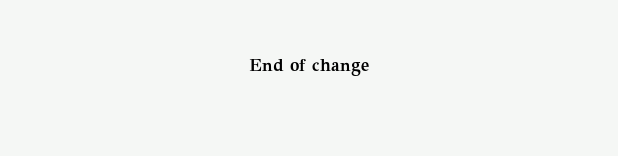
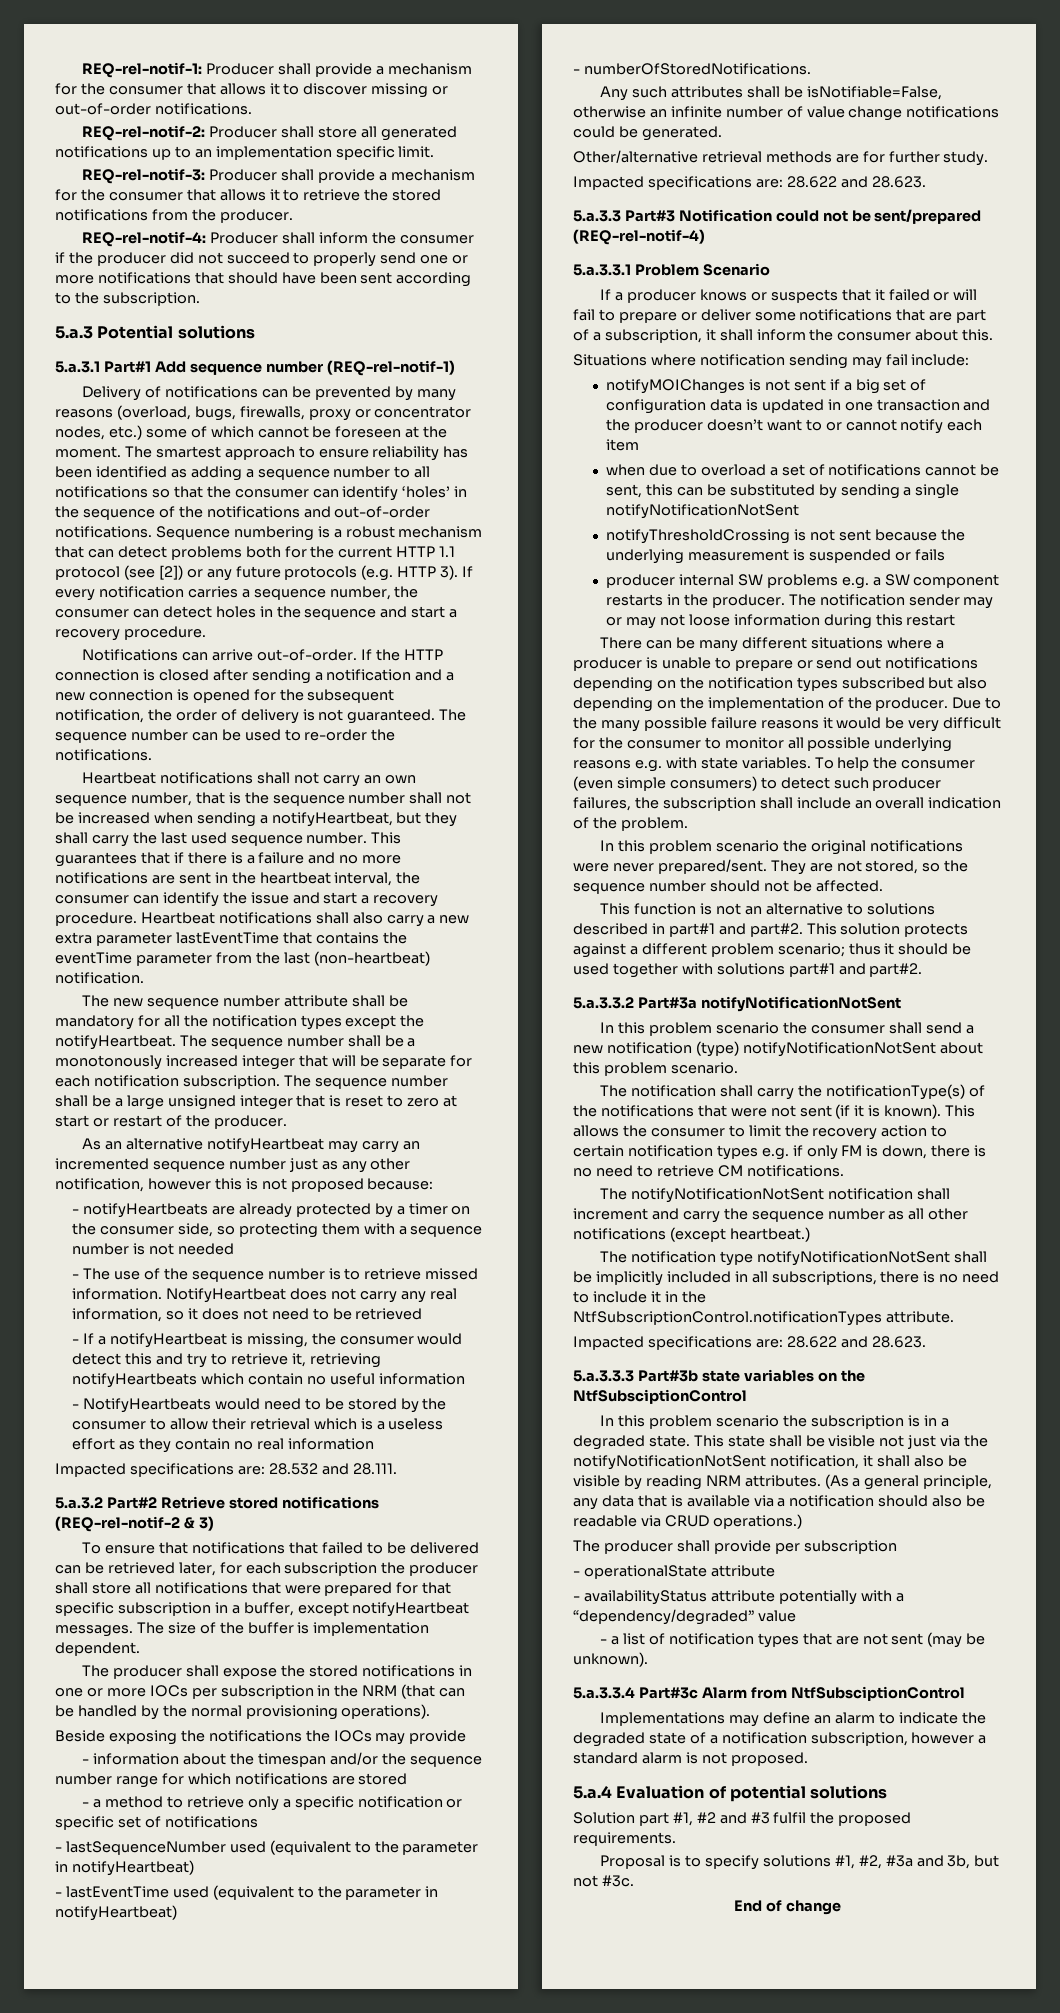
+ REQ-rel-notif-1: Producer shall provide a mechanism for the consumer that allows it to discover missing or out-of-order notifications.
+ REQ-rel-notif-2: Producer shall store all generated notifications up to an implementation specific limit.
+ REQ-rel-notif-3: Producer shall provide a mechanism for the consumer that allows it to retrieve the stored notifications from the producer.
+ REQ-rel-notif-4: Producer shall inform the consumer if the producer did not succeed to properly send one or more notifications that should have been sent according to the subscription.
+ 5.a.3 Potential solutions
+ 5.a.3.1 Part#1 Add sequence number (REQ-rel-notif-1)
+ Delivery of notifications can be prevented by many reasons (overload, bugs, firewalls, proxy or concentrator nodes, etc.) some of which cannot be foreseen at the moment. The smartest approach to ensure reliability has been identified as adding a sequence number to all notifications so that the consumer can identify ‘holes’ in the sequence of the notifications and out-of-order notifications. Sequence numbering is a robust mechanism that can detect problems both for the current HTTP 1.1 protocol (see [2]) or any future protocols (e.g. HTTP 3). If every notification carries a sequence number, the consumer can detect holes in the sequence and start a recovery procedure.
+ Notifications can arrive out-of-order. If the HTTP connection is closed after sending a notification and a new connection is opened for the subsequent notification, the order of delivery is not guaranteed. The sequence number can be used to re-order the notifications.
+ Heartbeat notifications shall not carry an own sequence number, that is the sequence number shall not be increased when sending a notifyHeartbeat, but they shall carry the last used sequence number. This guarantees that if there is a failure and no more notifications are sent in the heartbeat interval, the consumer can identify the issue and start a recovery procedure. Heartbeat notifications shall also carry a new extra parameter lastEventTime that contains the eventTime parameter from the last (non-heartbeat) notification.
+ The new sequence number attribute shall be mandatory for all the notification types except the notifyHeartbeat. The sequence number shall be a monotonously increased integer that will be separate for each notification subscription. The sequence number shall be a large unsigned integer that is reset to zero at start or restart of the producer.
+ As an alternative notifyHeartbeat may carry an incremented sequence number just as any other notification, however this is not proposed because:
+ - notifyHeartbeats are already protected by a timer on the consumer side, so protecting them with a sequence number is not needed
+ - The use of the sequence number is to retrieve missed information. NotifyHeartbeat does not carry any real information, so it does not need to be retrieved
+ - If a notifyHeartbeat is missing, the consumer would detect this and try to retrieve it, retrieving notifyHeartbeats which contain no useful information
+ - NotifyHeartbeats would need to be stored by the consumer to allow their retrieval which is a useless effort as they contain no real information
+ Impacted specifications are: 28.532 and 28.111.
+ 5.a.3.2 Part#2 Retrieve stored notifications (REQ-rel-notif-2 & 3)
+ To ensure that notifications that failed to be delivered can be retrieved later, for each subscription the producer shall store all notifications that were prepared for that specific subscription in a buffer, except notifyHeartbeat messages. The size of the buffer is implementation dependent.
+ The producer shall expose the stored notifications in one or more IOCs per subscription in the NRM (that can be handled by the normal provisioning operations).
+ Beside exposing the notifications the IOCs may provide
+ - information about the timespan and/or the sequence number range for which notifications are stored
+ - a method to retrieve only a specific notification or specific set of notifications
+ - lastSequenceNumber used (equivalent to the parameter in notifyHeartbeat)
+ - lastEventTime used (equivalent to the parameter in notifyHeartbeat)
+ - numberOfStoredNotifications.
+ Any such attributes shall be isNotifiable=False, otherwise an infinite number of value change notifications could be generated.
+ Other/alternative retrieval methods are for further study.
+ Impacted specifications are: 28.622 and 28.623.
+ 5.a.3.3 Part#3 Notification could not be sent/prepared (REQ-rel-notif-4)
+ 5.a.3.3.1 Problem Scenario
+ If a producer knows or suspects that it failed or will fail to prepare or deliver some notifications that are part of a subscription, it shall inform the consumer about this.
+ Situations where notification sending may fail include:
+ notifyMOIChanges is not sent if a big set of configuration data is updated in one transaction and the producer doesn’t want to or cannot notify each item
+ when due to overload a set of notifications cannot be sent, this can be substituted by sending a single notifyNotificationNotSent
+ notifyThresholdCrossing is not sent because the underlying measurement is suspended or fails
+ producer internal SW problems e.g. a SW component restarts in the producer. The notification sender may or may not loose information during this restart
+ There can be many different situations where a producer is unable to prepare or send out notifications depending on the notification types subscribed but also depending on the implementation of the producer. Due to the many possible failure reasons it would be very difficult for the consumer to monitor all possible underlying reasons e.g. with state variables. To help the consumer (even simple consumers) to detect such producer failures, the subscription shall include an overall indication of the problem.
+ In this problem scenario the original notifications were never prepared/sent. They are not stored, so the sequence number should not be affected.
+ This function is not an alternative to solutions described in part#1 and part#2. This solution protects against a different problem scenario; thus it should be used together with solutions part#1 and part#2.
+ 5.a.3.3.2 Part#3a notifyNotificationNotSent
+ In this problem scenario the consumer shall send a new notification (type) notifyNotificationNotSent about this problem scenario.
+ The notification shall carry the notificationType(s) of the notifications that were not sent (if it is known). This allows the consumer to limit the recovery action to certain notification types e.g. if only FM is down, there is no need to retrieve CM notifications.
+ The notifyNotificationNotSent notification shall increment and carry the sequence number as all other notifications (except heartbeat.)
+ The notification type notifyNotificationNotSent shall be implicitly included in all subscriptions, there is no need to include it in the NtfSubscriptionControl.notificationTypes attribute.
+ Impacted specifications are: 28.622 and 28.623.
+ 5.a.3.3.3 Part#3b state variables on the NtfSubsciptionControl
+ In this problem scenario the subscription is in a degraded state. This state shall be visible not just via the notifyNotificationNotSent notification, it shall also be visible by reading NRM attributes. (As a general principle, any data that is available via a notification should also be readable via CRUD operations.)
+ The producer shall provide per subscription
+ - operationalState attribute
+ - availabilityStatus attribute potentially with a “dependency/degraded” value
+ - a list of notification types that are not sent (may be unknown).
+ 5.a.3.3.4 Part#3c Alarm from NtfSubsciptionControl
+ Implementations may define an alarm to indicate the degraded state of a notification subscription, however a standard alarm is not proposed.
+ 5.a.4 Evaluation of potential solutions
+ Solution part #1, #2 and #3 fulfil the proposed requirements.
+ Proposal is to specify solutions #1, #2, #3a and 3b, but not #3c.

